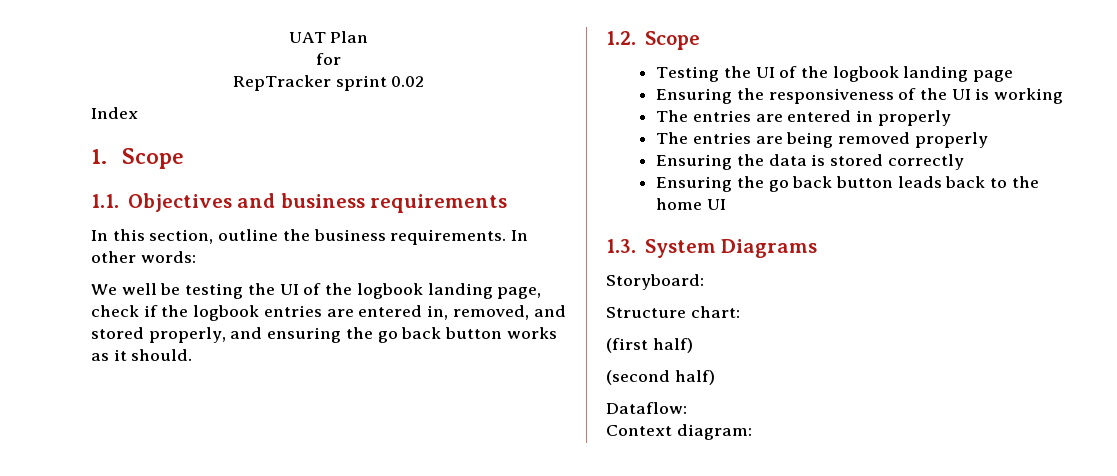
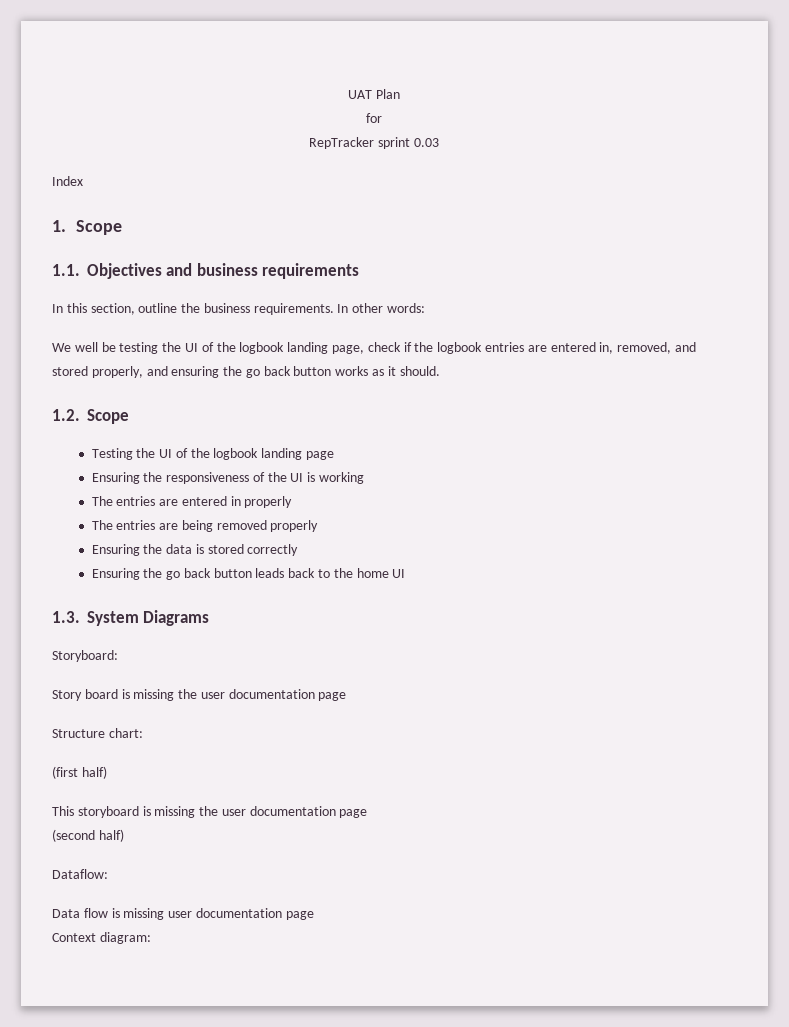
- RepTracker sprint 0.02
+ RepTracker sprint 0.03
+ Story board is missing the user documentation page
  Structure chart:
  (first half)
+ This storyboard is missing the user documentation page
  (second half)
  Dataflow:
+ Data flow is missing user documentation page

